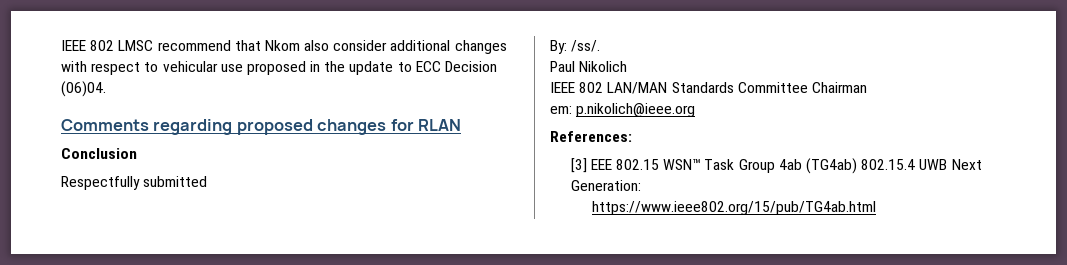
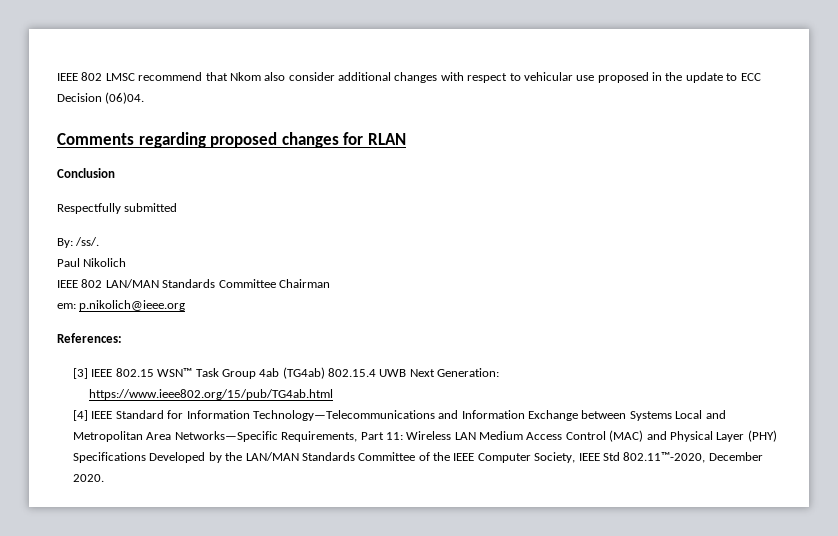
- [3] EEE 802.15 WSN™ Task Group 4ab (TG4ab) 802.15.4 UWB Next Generation:
+ [3] IEEE 802.15 WSN™ Task Group 4ab (TG4ab) 802.15.4 UWB Next Generation:
+ [4] IEEE Standard for Information Technology—Telecommunications and Information Exchange between Systems Local and Metropolitan Area Networks—Specific Requirements, Part 11: Wireless LAN Medium Access Control (MAC) and Physical Layer (PHY) Specifications Developed by the LAN/MAN Standards Committee of the IEEE Computer Society, IEEE Std 802.11™-2020, December 2020.

